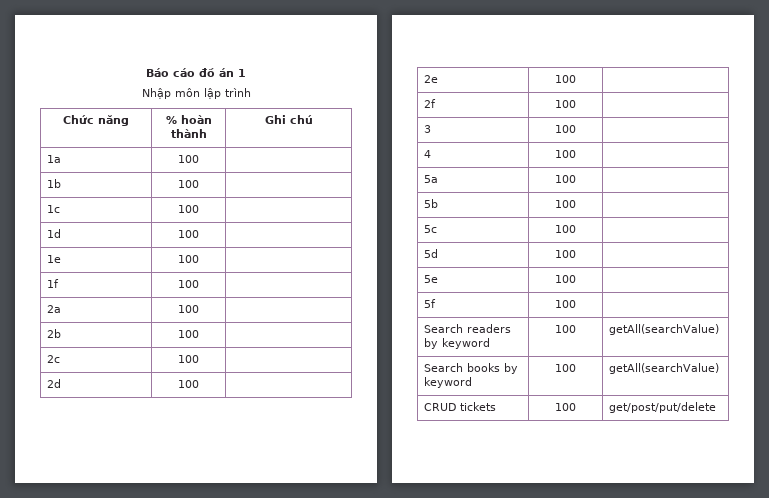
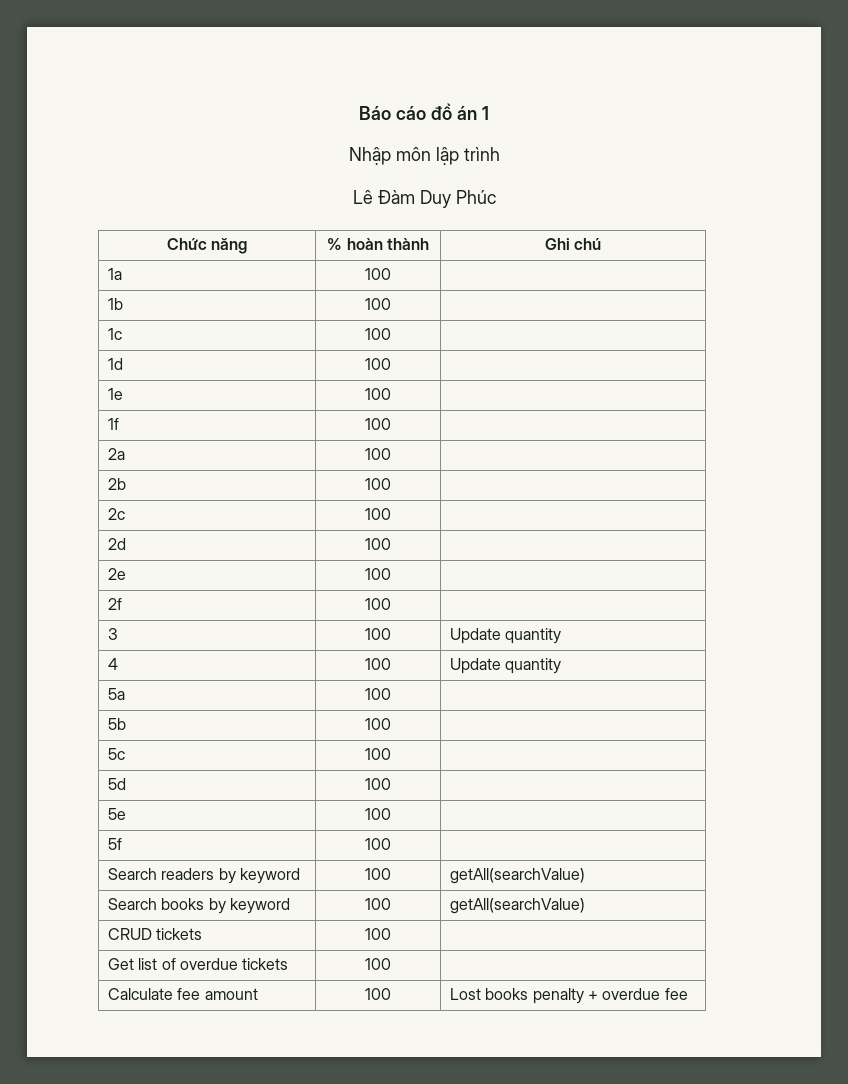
+ Lê Đàm Duy Phúc
- 3 | 100 |
+ 3 | 100 | Update quantity
- 4 | 100 |
+ 4 | 100 | Update quantity
- CRUD tickets | 100 | get/post/put/delete
+ CRUD tickets | 100 |
+ Get list of overdue tickets | 100 |
+ Calculate fee amount | 100 | Lost books penalty + overdue fee

